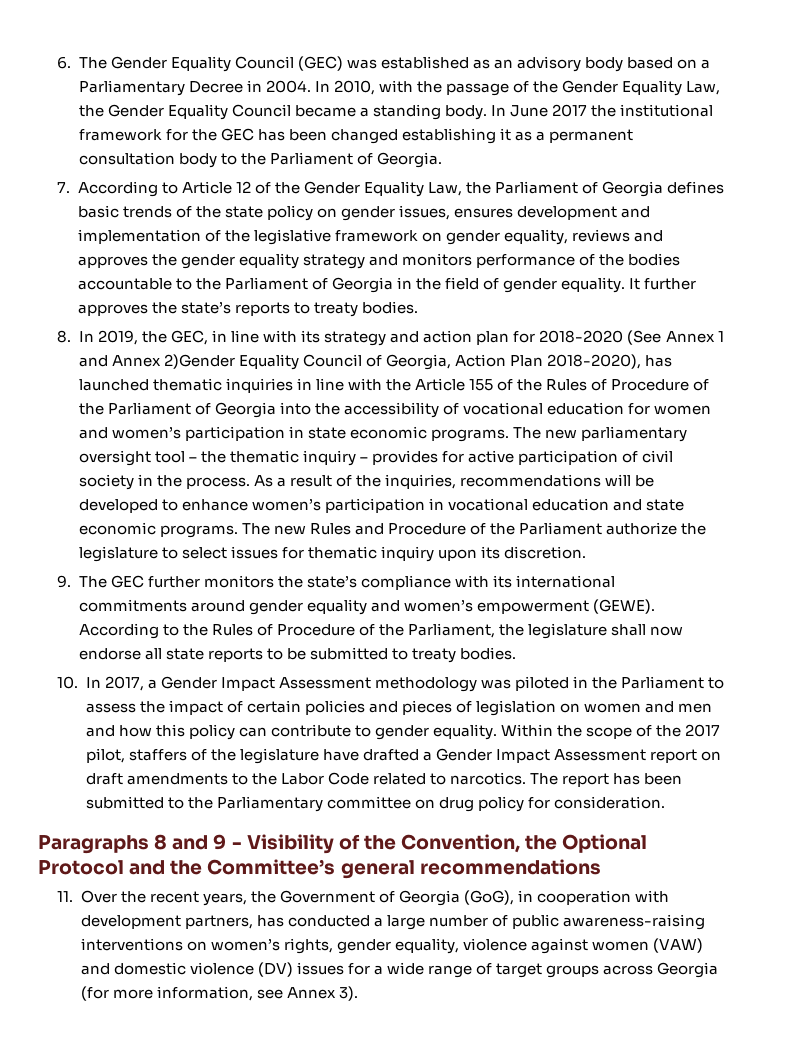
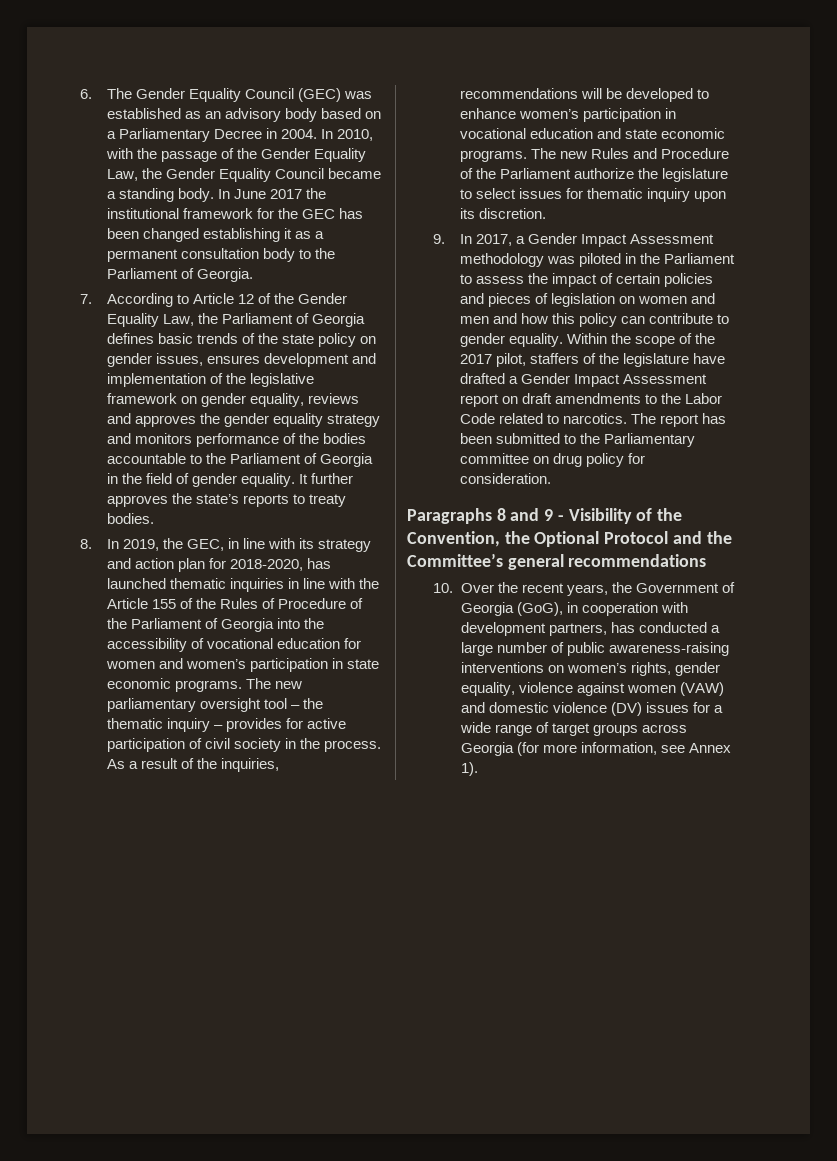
- 8. In 2019, the GEC, in line with its strategy and action plan for 2018-2020 (See Annex 1 and Annex 2)Gender Equality Council of Georgia, Action Plan 2018-2020), has launched thematic inquiries in line with the Article 155 of the Rules of Procedure of the Parliament of Georgia into the accessibility of vocational education for women and women’s participation in state economic programs.
+ 8. In 2019, the GEC, in line with its strategy and action plan for 2018-2020, has launched thematic inquiries in line with the Article 155 of the Rules of Procedure of the Parliament of Georgia into the accessibility of vocational education for women and women’s participation in state economic programs.
- 9. The GEC further monitors the state’s compliance with its international commitments around gender equality and women’s empowerment (GEWE). According to the Rules of Procedure of the Parliament, the legislature shall now endorse all state reports to be submitted to treaty bodies.
- 10. In 2017, a Gender Impact Assessment methodology was piloted in the Parliament to assess the impact of certain policies and pieces of legislation on women and men and how this policy can contribute to gender equality.
+ 9. In 2017, a Gender Impact Assessment methodology was piloted in the Parliament to assess the impact of certain policies and pieces of legislation on women and men and how this policy can contribute to gender equality.
- 11. Over the recent years, the Government of Georgia (GoG), in cooperation with development partners, has conducted a large number of public awareness-raising interventions on women’s rights, gender equality, violence against women (VAW) and domestic violence (DV) issues for a wide range of target groups across Georgia (for more information, see Annex 3).
+ 10. Over the recent years, the Government of Georgia (GoG), in cooperation with development partners, has conducted a large number of public awareness-raising interventions on women’s rights, gender equality, violence against women (VAW) and domestic violence (DV) issues for a wide range of target groups across Georgia (for more information, see Annex 1).

